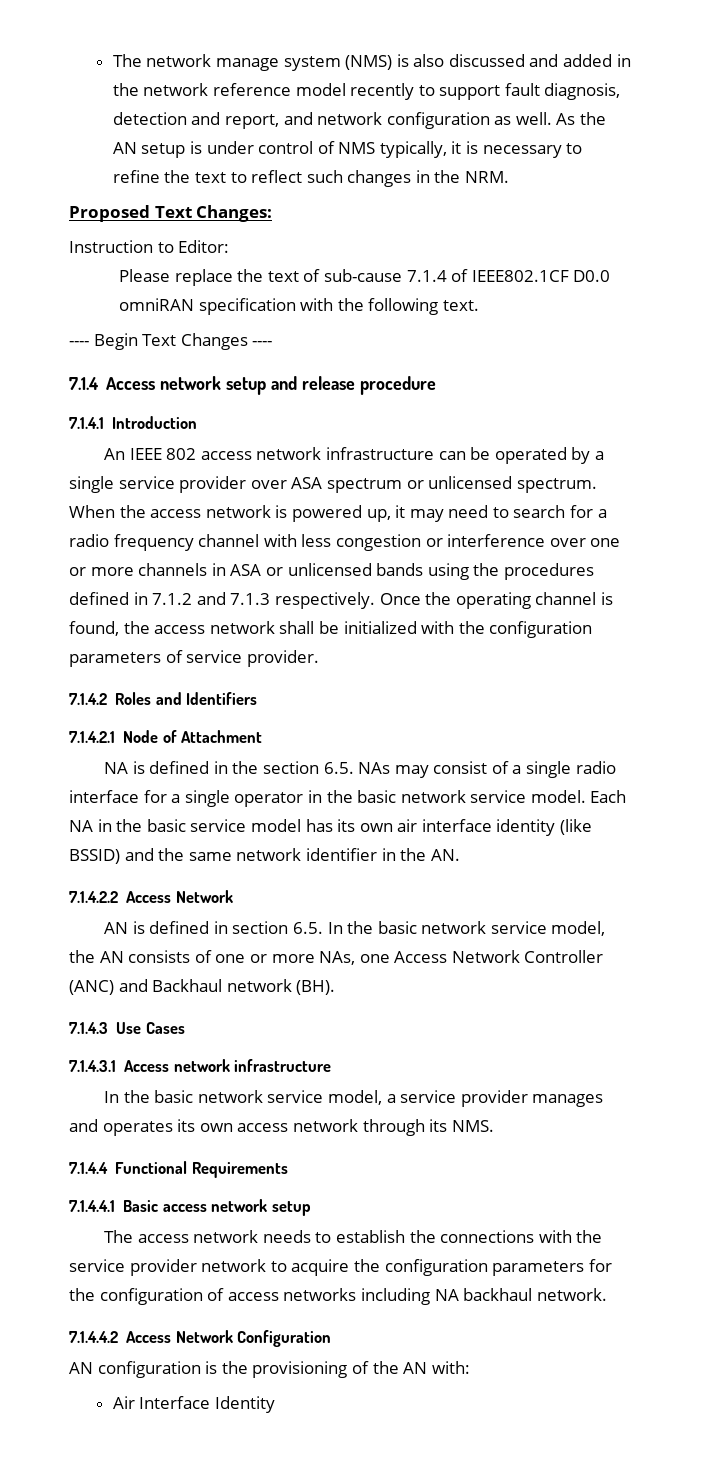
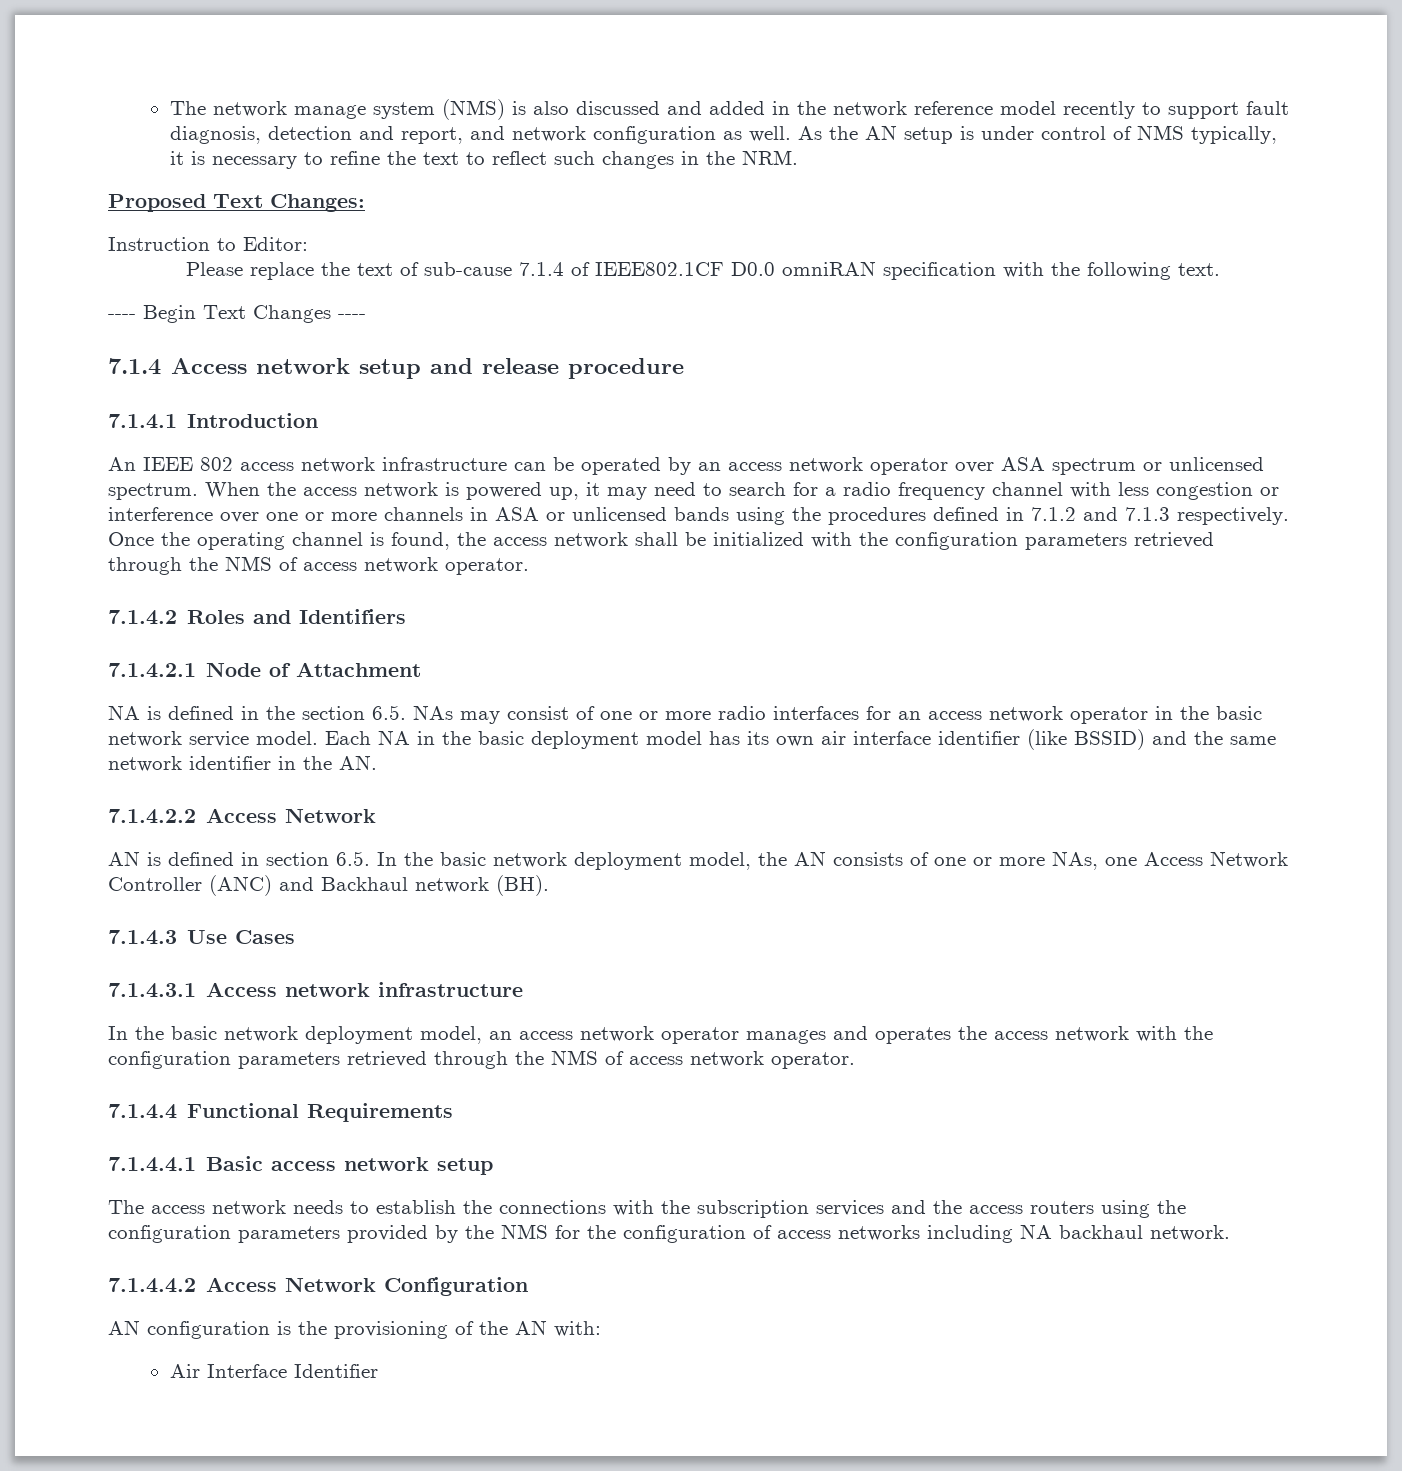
- An IEEE 802 access network infrastructure can be operated by a single service provider over ASA spectrum or unlicensed spectrum.
+ An IEEE 802 access network infrastructure can be operated by an access network operator over ASA spectrum or unlicensed spectrum.
- Once the operating channel is found, the access network shall be initialized with the configuration parameters of service provider.
+ Once the operating channel is found, the access network shall be initialized with the configuration parameters retrieved through the NMS of access network operator.
- NA is defined in the section 6.5. NAs may consist of a single radio interface for a single operator in the basic network service model.
+ NA is defined in the section 6.5. NAs may consist of one or more radio interfaces for an access network operator in the basic network service model.
- Each NA in the basic service model has its own air interface identity (like BSSID) and the same network identifier in the AN.
+ Each NA in the basic deployment model has its own air interface identifier (like BSSID) and the same network identifier in the AN.
- AN is defined in section 6.5. In the basic network service model, the AN consists of one or more NAs, one Access Network Controller (ANC) and Backhaul network (BH).
+ AN is defined in section 6.5. In the basic network deployment model, the AN consists of one or more NAs, one Access Network Controller (ANC) and Backhaul network (BH).
- In the basic network service model, a service provider manages and operates its own access network through its NMS.
+ In the basic network deployment model, an access network operator manages and operates the access network with the configuration parameters retrieved through the NMS of access network operator.
- The access network needs to establish the connections with the service provider network to acquire the configuration parameters for the configuration of access networks including NA backhaul network.
+ The access network needs to establish the connections with the subscription services and the access routers using the configuration parameters provided by the NMS for the configuration of access networks including NA backhaul network.
- Air Interface Identity
+ Air Interface Identifier

